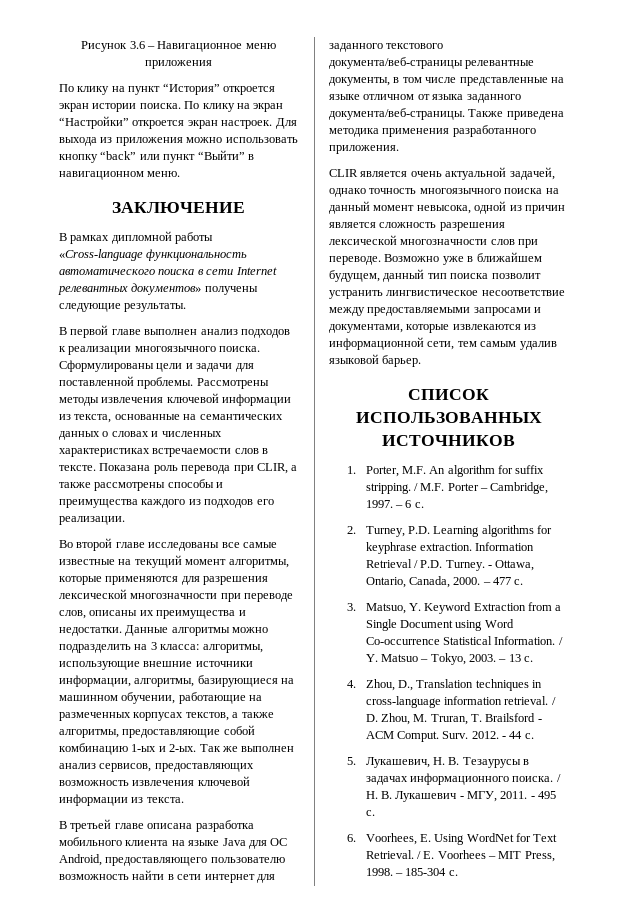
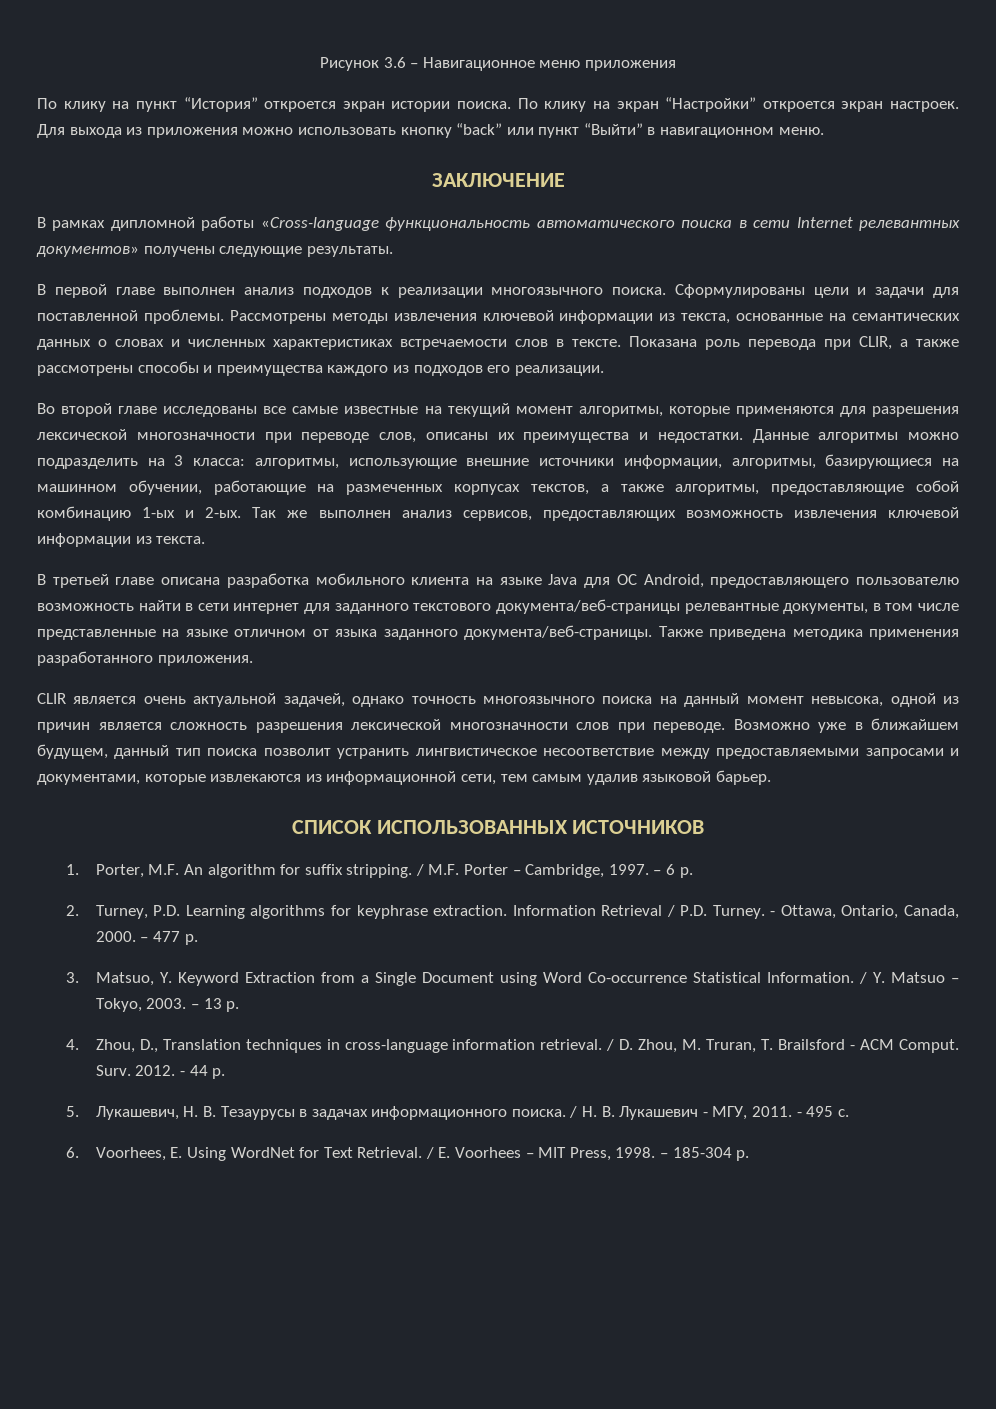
- – 6 с.
+ – 6 p.
- – 477 с.
+ – 477 p.
- – 13 с.
+ – 13 p.
- - 44 с.
+ - 44 p.
- – 185-304 с.
+ – 185-304 p.

